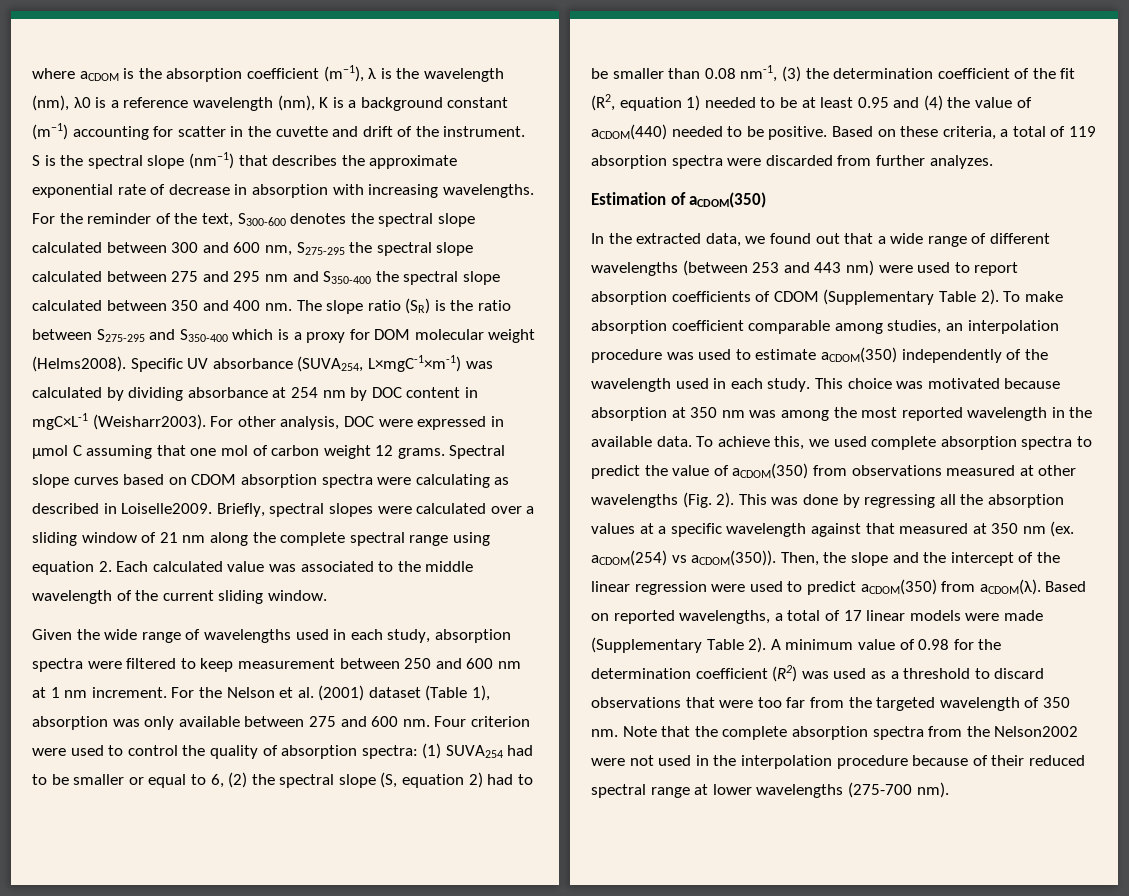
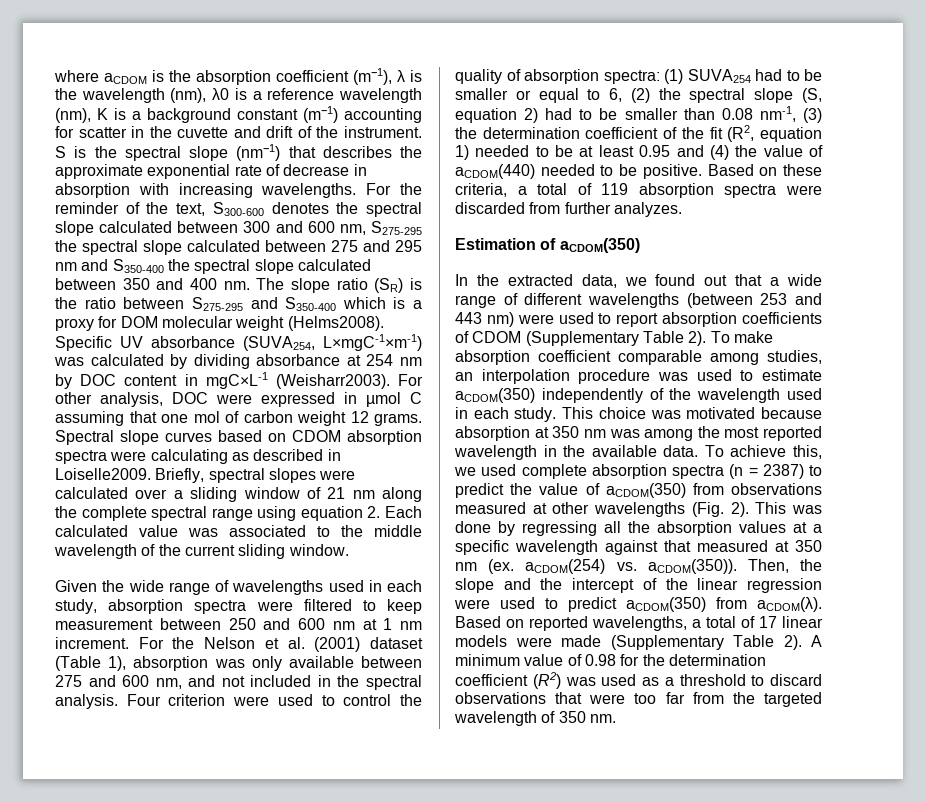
- For the Nelson et al. (2001) dataset (Table 1), absorption was only available between 275 and 600 nm.
+ For the Nelson et al. (2001) dataset (Table 1), absorption was only available between 275 and 600 nm, and not included in the spectral analysis.
- To achieve this, we used complete absorption spectra to predict the value of aCDOM(350) from observations measured at other wavelengths (Fig. 2).
+ To achieve this, we used complete absorption spectra (n = 2387) to predict the value of aCDOM(350) from observations measured at other wavelengths (Fig. 2).
- This was done by regressing all the absorption values at a specific wavelength against that measured at 350 nm (ex. aCDOM(254) vs aCDOM(350)).
+ This was done by regressing all the absorption values at a specific wavelength against that measured at 350 nm (ex. aCDOM(254) vs. aCDOM(350)).
- Note that the complete absorption spectra from the Nelson2002 were not used in the interpolation procedure because of their reduced spectral range at lower wavelengths (275-700 nm).

